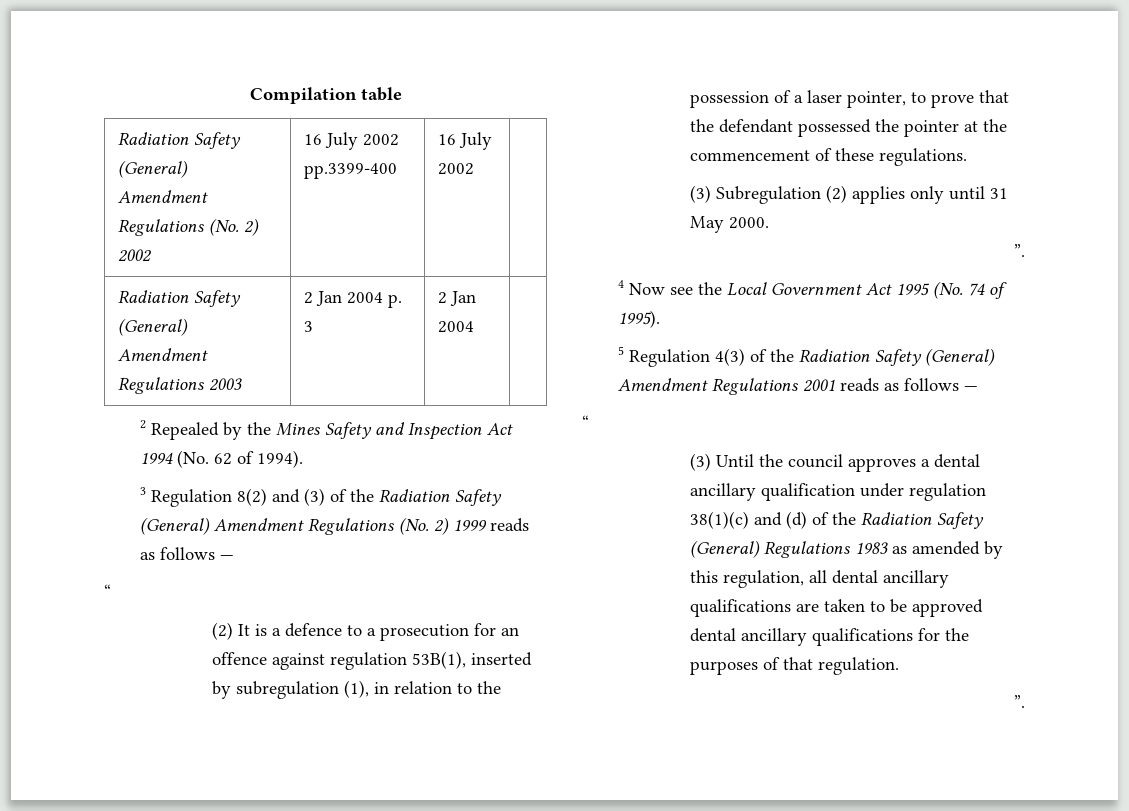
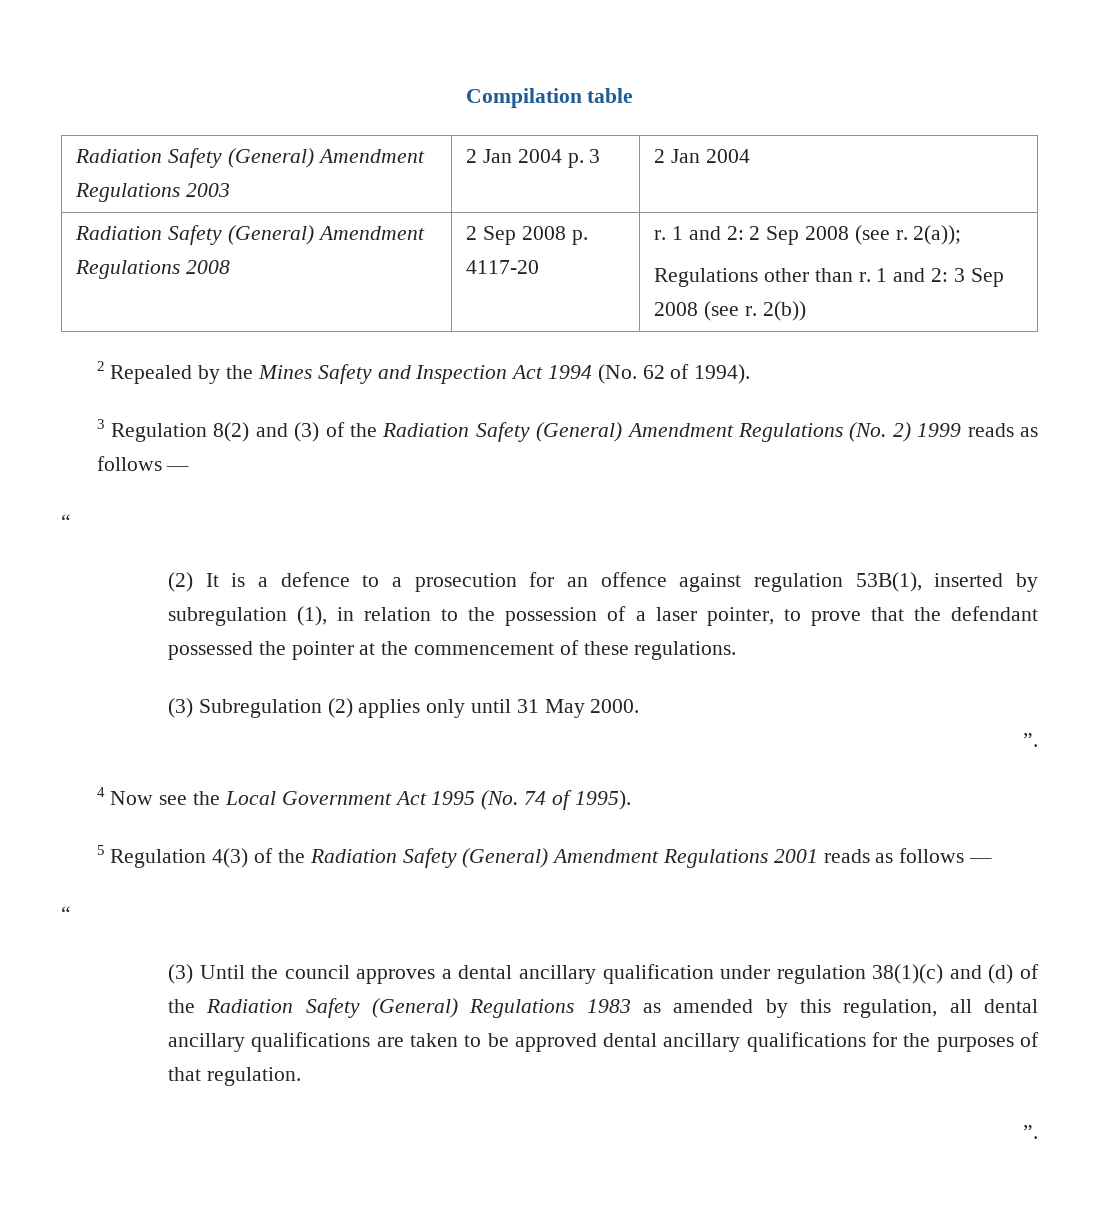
- Radiation Safety (General) Amendment Regulations (No. 2) 2002 | 16 July 2002 pp.3399-400 | 16 July 2002 |
- Radiation Safety (General) Amendment Regulations 2003 | 2 Jan 2004 p. 3 | 2 Jan 2004 |
+ Radiation Safety (General) Amendment Regulations 2003 | 2 Jan 2004 p. 3 | 2 Jan 2004
+ Radiation Safety (General) Amendment Regulations 2008 | 2 Sep 2008 p. 4117-20 | r. 1 and 2: 2 Sep 2008 (see r. 2(a));
+ Regulations other than r. 1 and 2: 3 Sep 2008 (see r. 2(b))

